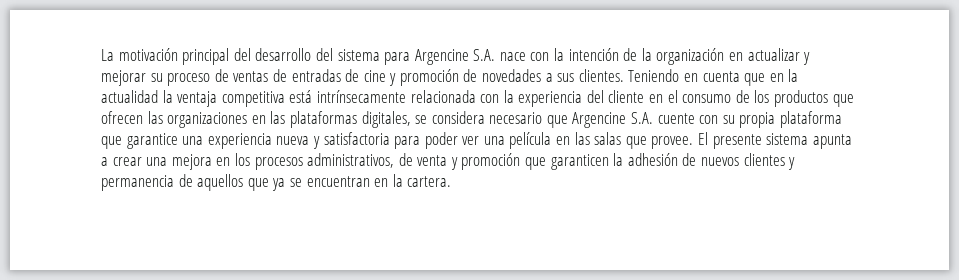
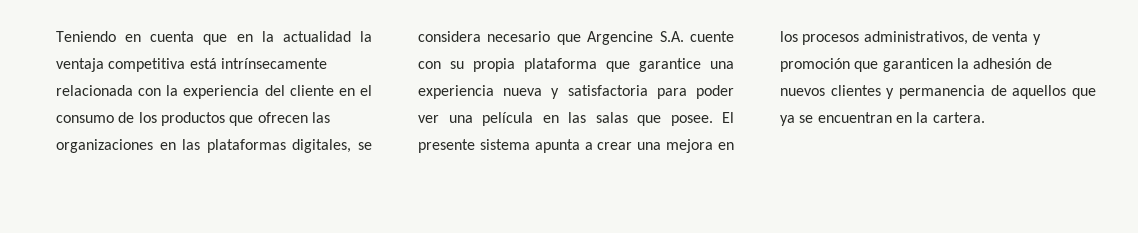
- La motivación principal del desarrollo del sistema para Argencine S.A. nace con la intención de la organización en actualizar y mejorar su proceso de ventas de entradas de cine y promoción de novedades a sus clientes. Teniendo en cuenta que en la actualidad la ventaja competitiva está intrínsecamente relacionada con la experiencia del cliente en el consumo de los productos que ofrecen las organizaciones en las plataformas digitales, se considera necesario que Argencine S.A. cuente con su propia plataforma que garantice una experiencia nueva y satisfactoria para poder ver una película en las salas que provee.
+ Teniendo en cuenta que en la actualidad la ventaja competitiva está intrínsecamente relacionada con la experiencia del cliente en el consumo de los productos que ofrecen las organizaciones en las plataformas digitales, se considera necesario que Argencine S.A. cuente con su propia plataforma que garantice una experiencia nueva y satisfactoria para poder ver una película en las salas que posee.

